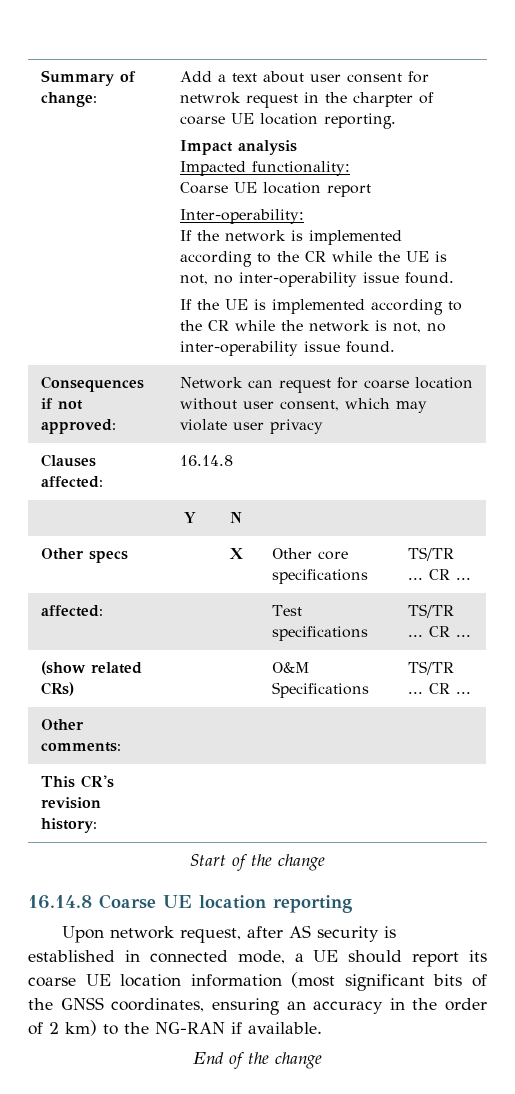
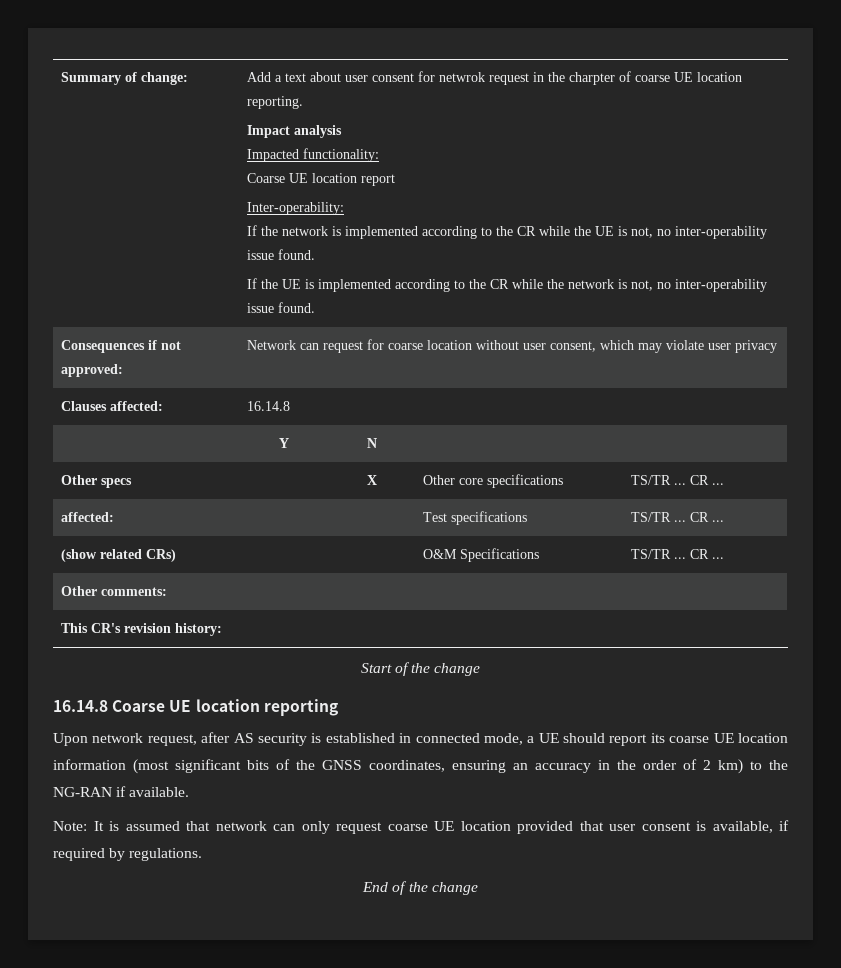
+ Note: It is assumed that network can only request coarse UE location provided that user consent is available, if required by regulations.

